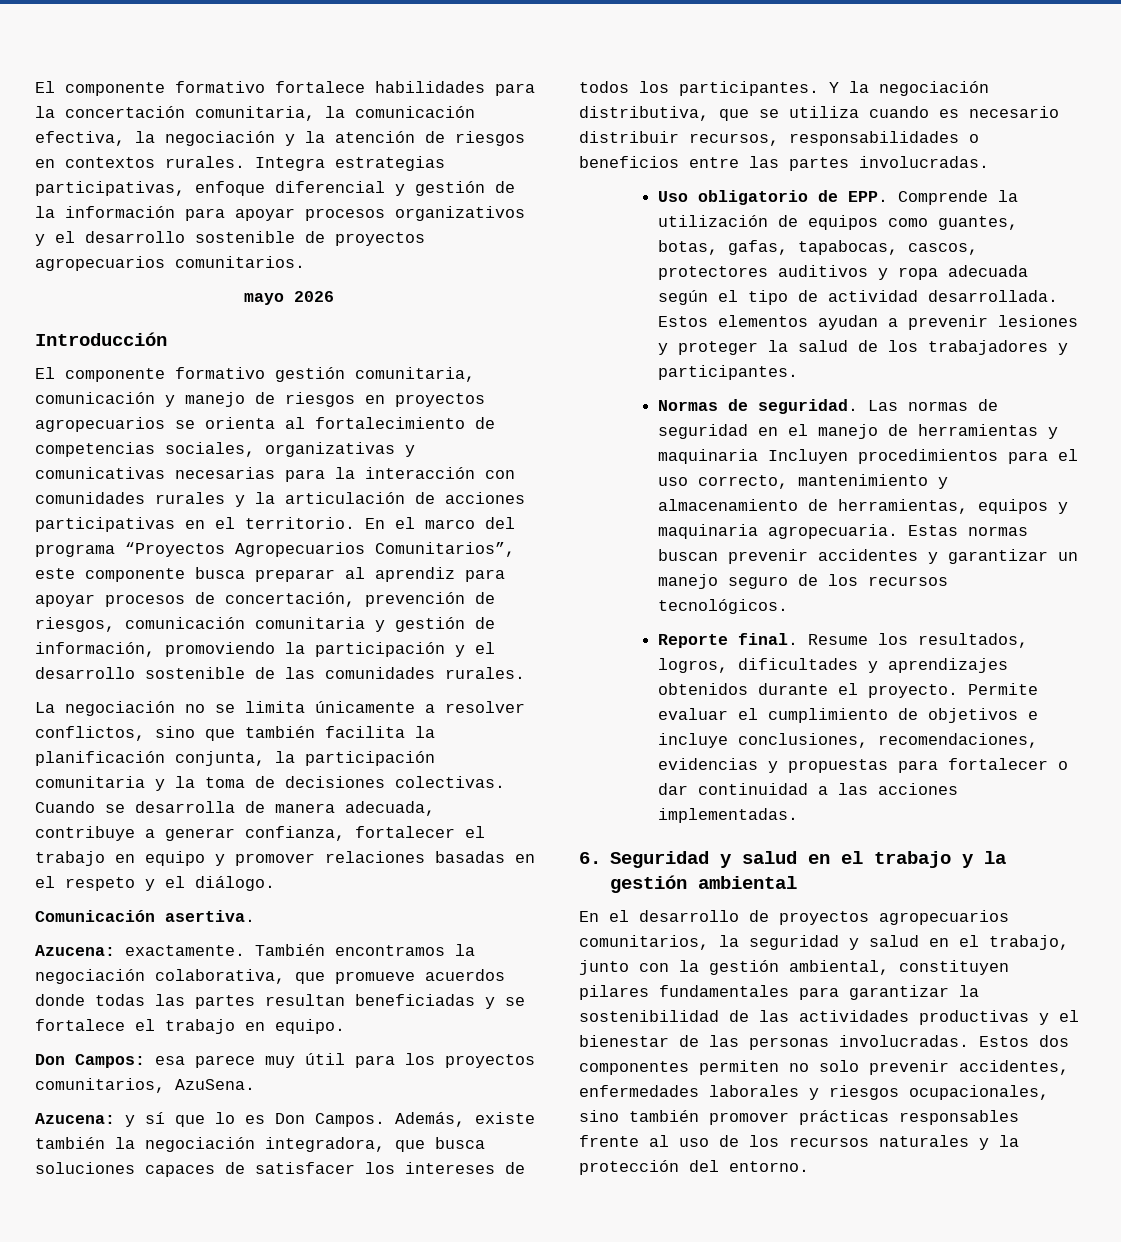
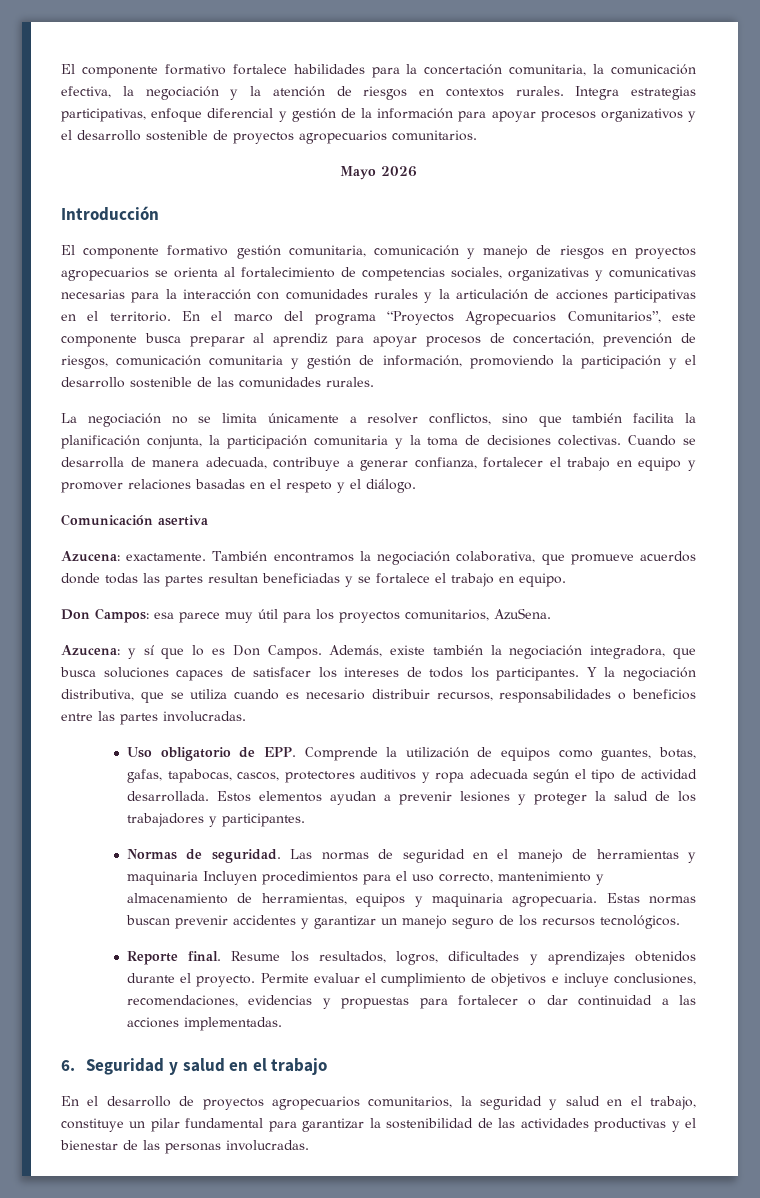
- mayo 2026
+ Mayo 2026
- Comunicación asertiva.
+ Comunicación asertiva
- 6. Seguridad y salud en el trabajo y la gestión ambiental
+ 6. Seguridad y salud en el trabajo
- En el desarrollo de proyectos agropecuarios comunitarios, la seguridad y salud en el trabajo, junto con la gestión ambiental, constituyen pilares fundamentales para garantizar la sostenibilidad de las actividades productivas y el bienestar de las personas involucradas. Estos dos componentes permiten no solo prevenir accidentes, enfermedades laborales y riesgos ocupacionales, sino también promover prácticas responsables frente al uso de los recursos naturales y la protección del entorno.
+ En el desarrollo de proyectos agropecuarios comunitarios, la seguridad y salud en el trabajo, constituye un pilar fundamental para garantizar la sostenibilidad de las actividades productivas y el bienestar de las personas involucradas.

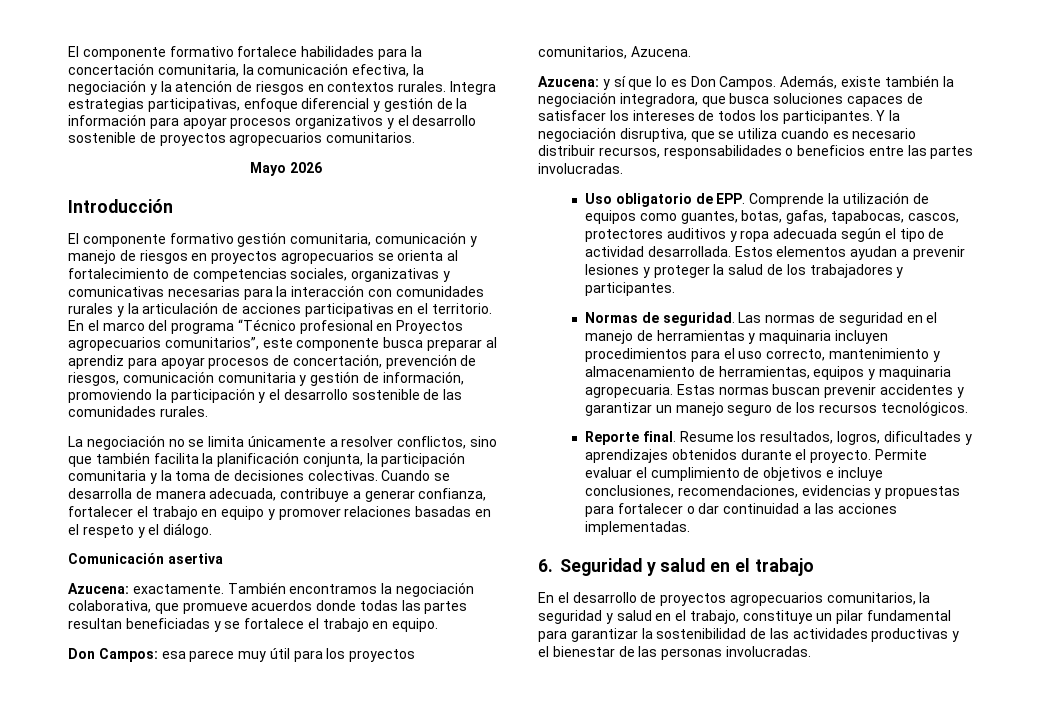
- En el marco del programa “Proyectos Agropecuarios Comunitarios”, este componente busca preparar al aprendiz para apoyar procesos de concertación, prevención de riesgos, comunicación comunitaria y gestión de información, promoviendo la participación y el desarrollo sostenible de las comunidades rurales.
+ En el marco del programa “Técnico profesional en Proyectos agropecuarios comunitarios”, este componente busca preparar al aprendiz para apoyar procesos de concertación, prevención de riesgos, comunicación comunitaria y gestión de información, promoviendo la participación y el desarrollo sostenible de las comunidades rurales.
- Don Campos: esa parece muy útil para los proyectos comunitarios, AzuSena.
+ Don Campos: esa parece muy útil para los proyectos comunitarios, Azucena.
- Y la negociación distributiva, que se utiliza cuando es necesario distribuir recursos, responsabilidades o beneficios entre las partes involucradas.
+ Y la negociación disruptiva, que se utiliza cuando es necesario distribuir recursos, responsabilidades o beneficios entre las partes involucradas.
- Las normas de seguridad en el manejo de herramientas y maquinaria Incluyen procedimientos para el uso correcto, mantenimiento y almacenamiento de herramientas, equipos y maquinaria agropecuaria.
+ Las normas de seguridad en el manejo de herramientas y maquinaria incluyen procedimientos para el uso correcto, mantenimiento y almacenamiento de herramientas, equipos y maquinaria agropecuaria.

